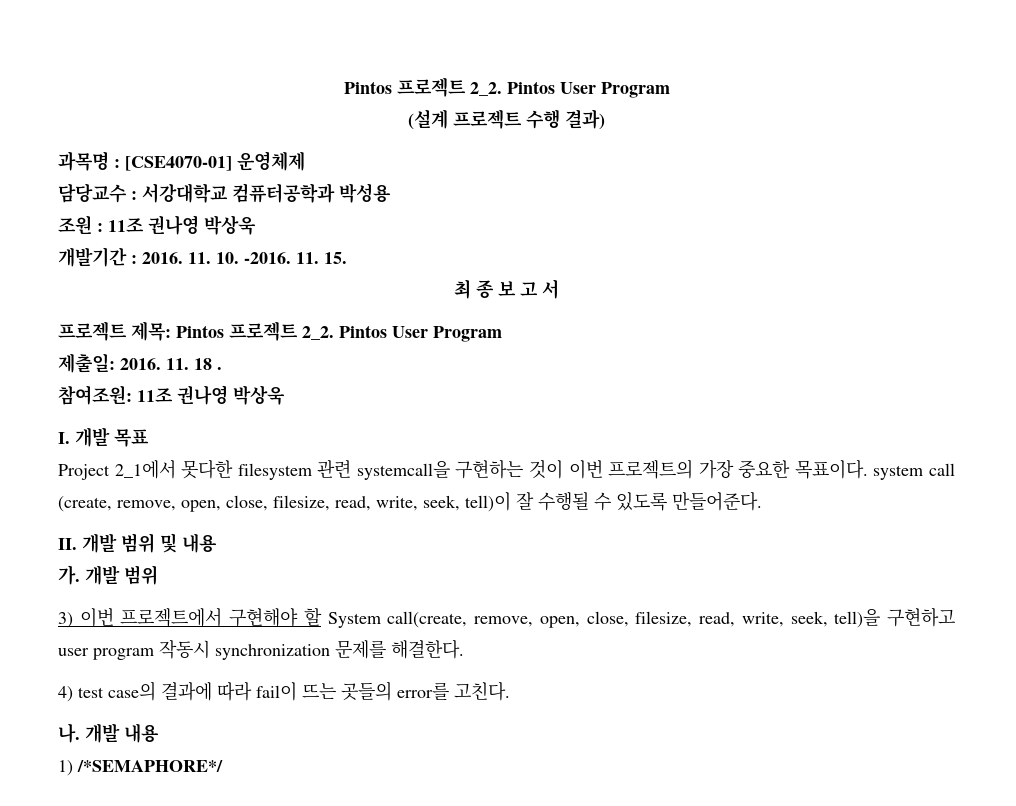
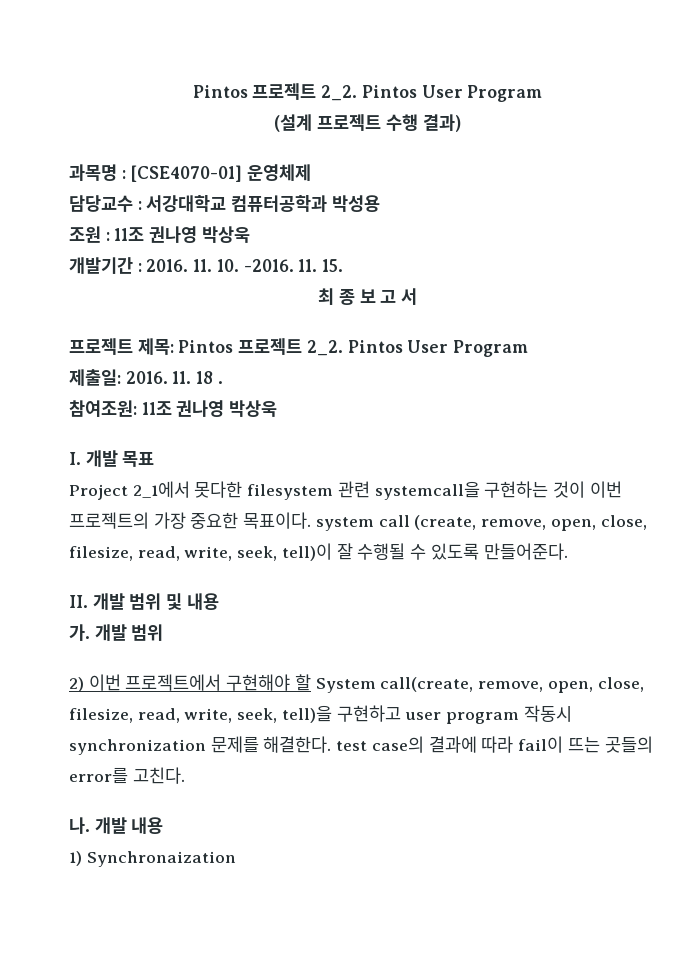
- 3) 이번 프로젝트에서 구현해야 할 System call(create, remove, open, close, filesize, read, write, seek, tell)을 구현하고 user program 작동시 synchronization 문제를 해결한다.
- 4) test case의 결과에 따라 fail이 뜨는 곳들의 error를 고친다.
+ 2) 이번 프로젝트에서 구현해야 할 System call(create, remove, open, close, filesize, read, write, seek, tell)을 구현하고 user program 작동시 synchronization 문제를 해결한다. test case의 결과에 따라 fail이 뜨는 곳들의 error를 고친다.
- 1) /*SEMAPHORE*/
+ 1) Synchronaization

